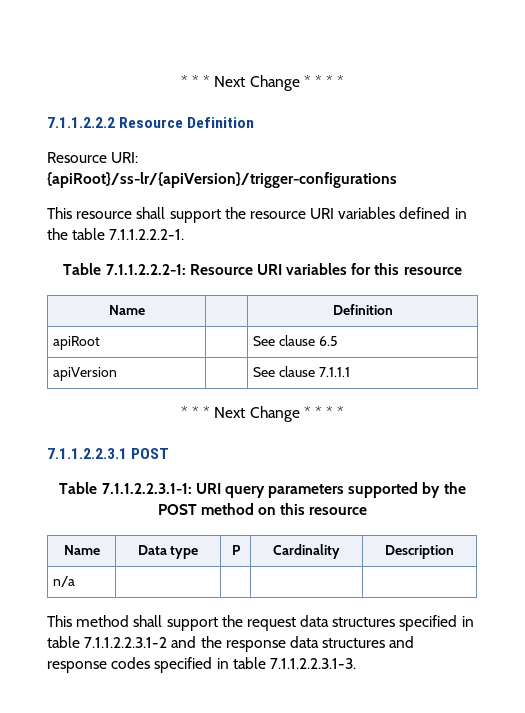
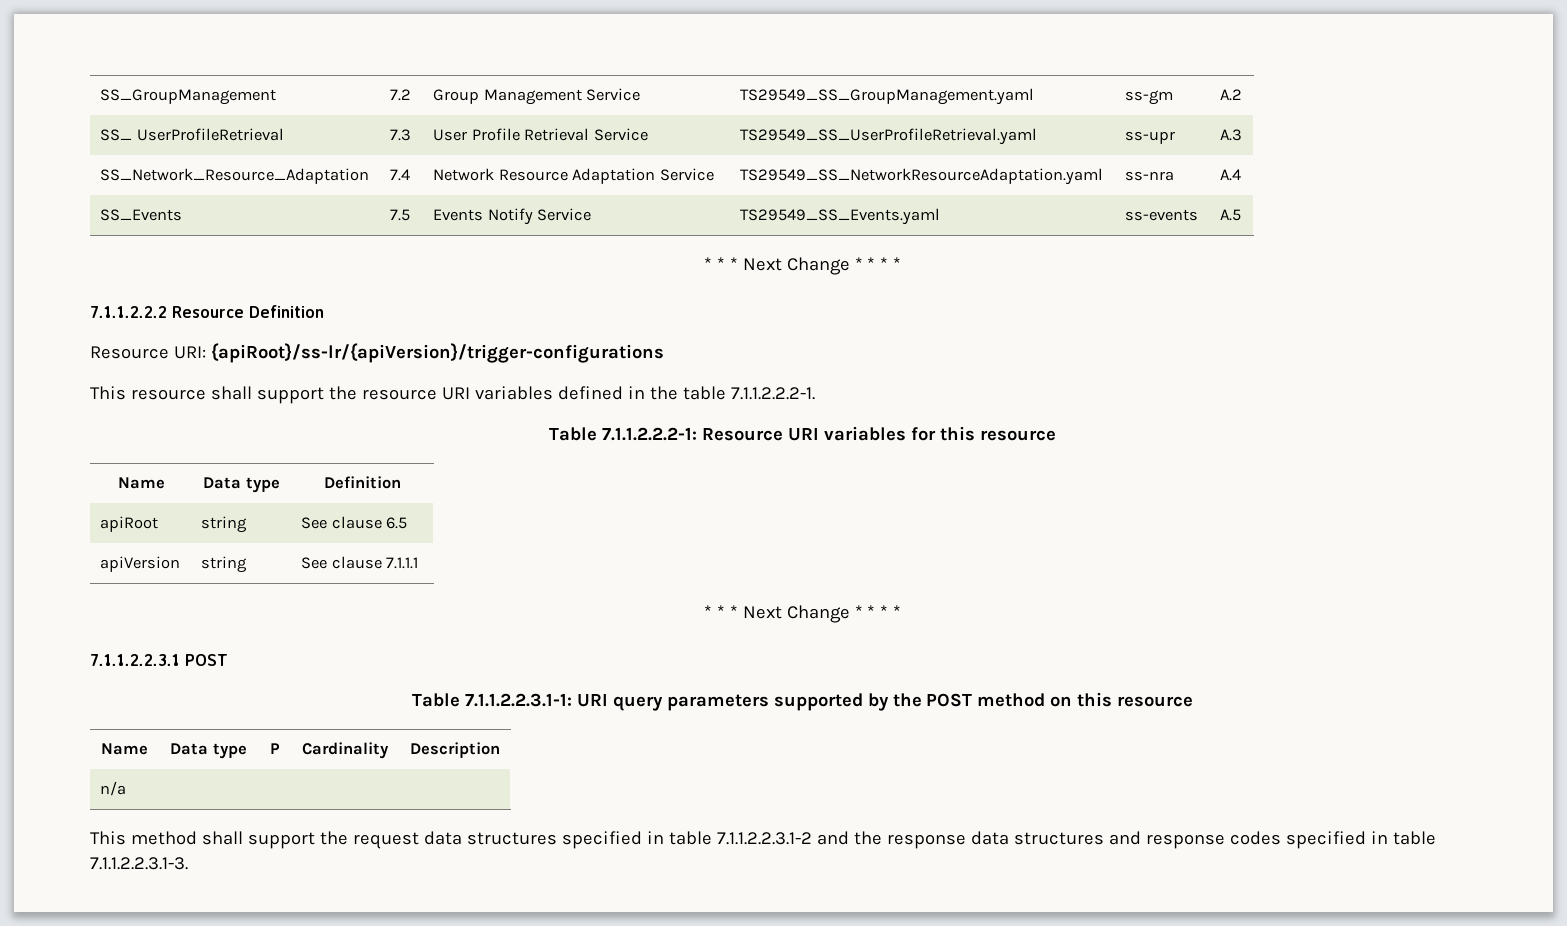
+ SS_GroupManagement | 7.2 | Group Management Service | TS29549_SS_GroupManagement.yaml | ss-gm | A.2
+ SS_ UserProfileRetrieval | 7.3 | User Profile Retrieval Service | TS29549_SS_UserProfileRetrieval.yaml | ss-upr | A.3
+ SS_Network_Resource_Adaptation | 7.4 | Network Resource Adaptation Service | TS29549_SS_NetworkResourceAdaptation.yaml | ss-nra | A.4
+ SS_Events | 7.5 | Events Notify Service | TS29549_SS_Events.yaml | ss-events | A.5
- Name | | Definition
+ Name | Data type | Definition
- apiRoot | | See clause 6.5
+ apiRoot | string | See clause 6.5
- apiVersion | | See clause 7.1.1.1
+ apiVersion | string | See clause 7.1.1.1

